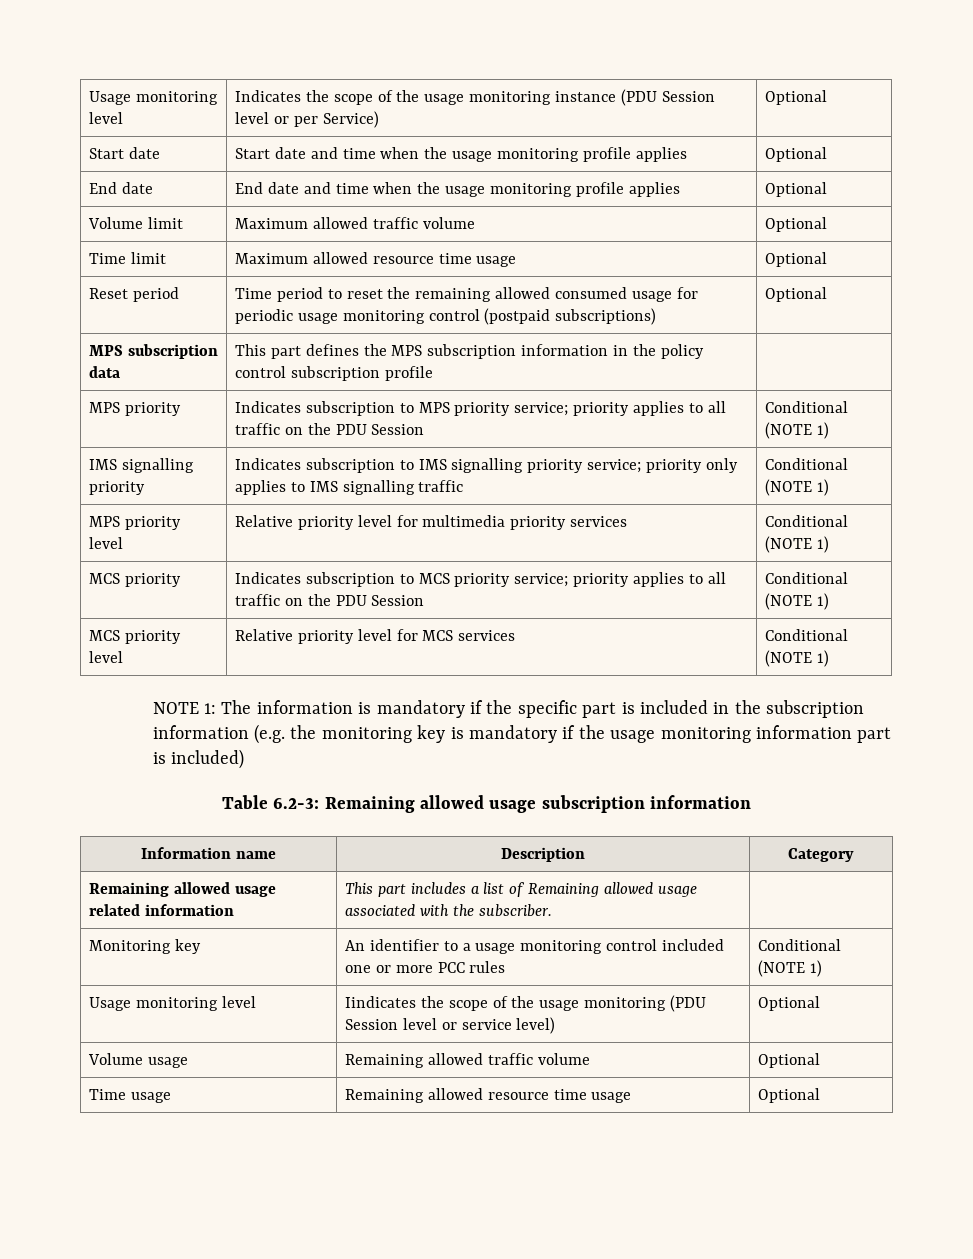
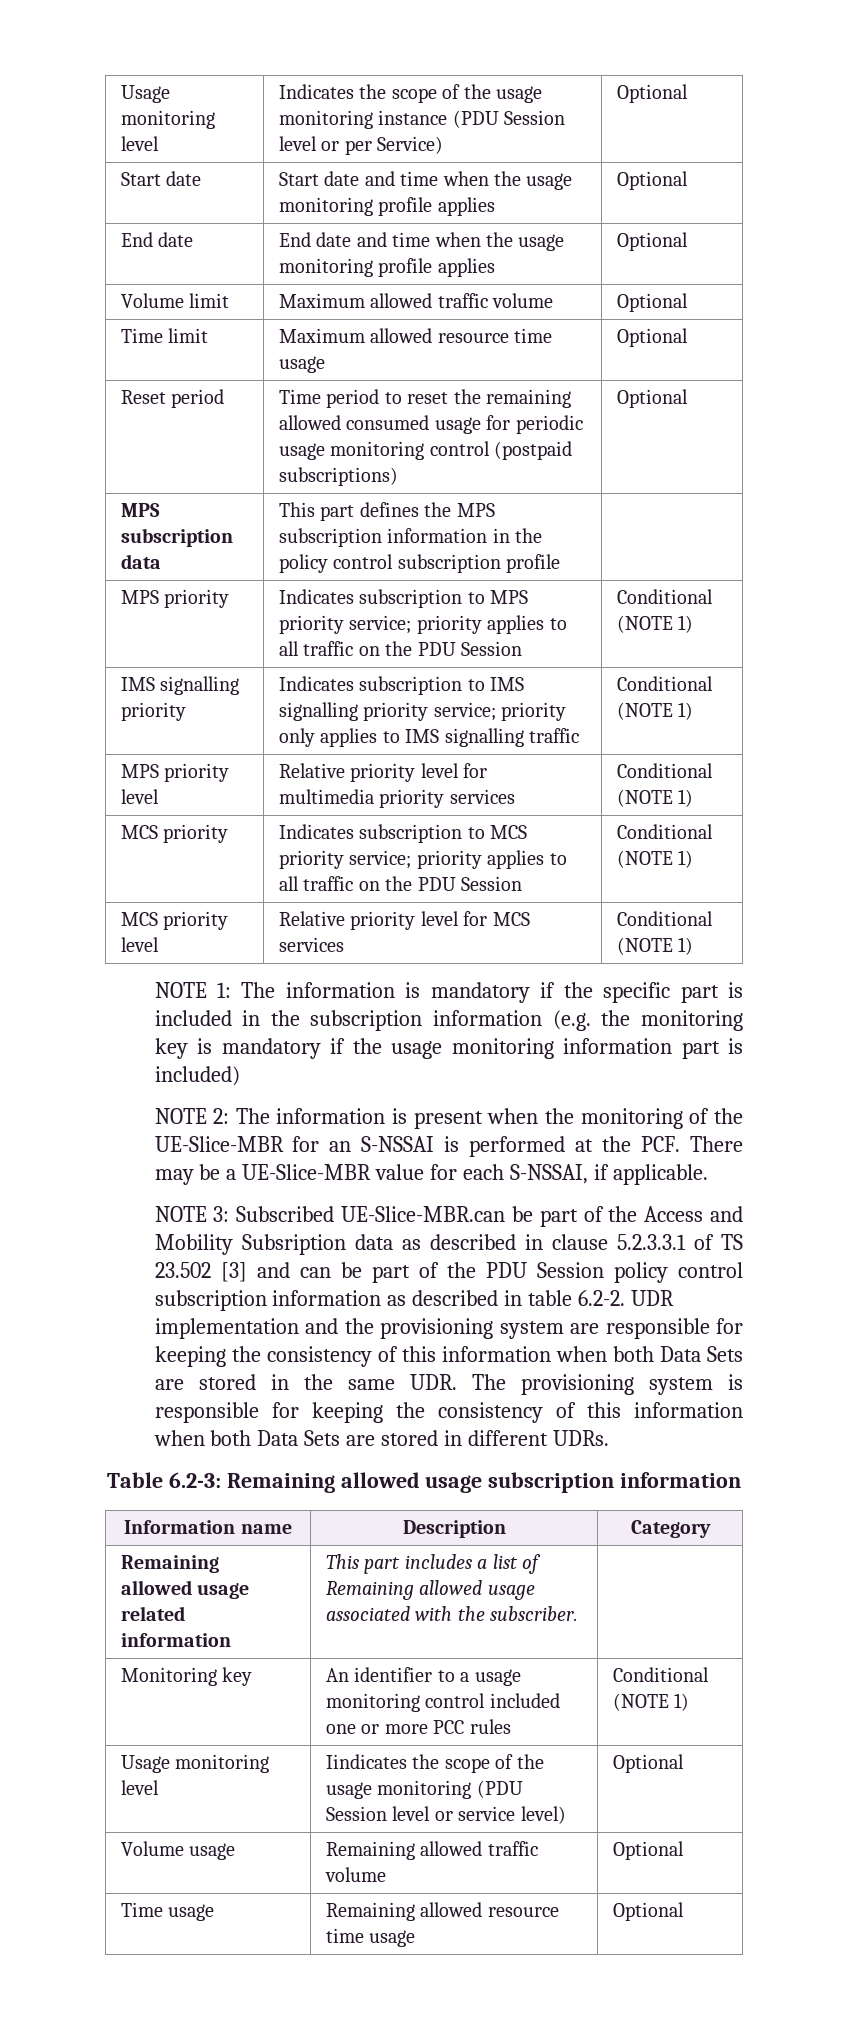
+ NOTE 2: The information is present when the monitoring of the UE-Slice-MBR for an S-NSSAI is performed at the PCF. There may be a UE-Slice-MBR value for each S-NSSAI, if applicable.
+ NOTE 3: Subscribed UE-Slice-MBR.can be part of the Access and Mobility Subsription data as described in clause 5.2.3.3.1 of TS 23.502 [3] and can be part of the PDU Session policy control subscription information as described in table 6.2-2. UDR implementation and the provisioning system are responsible for keeping the consistency of this information when both Data Sets are stored in the same UDR. The provisioning system is responsible for keeping the consistency of this information when both Data Sets are stored in different UDRs.

